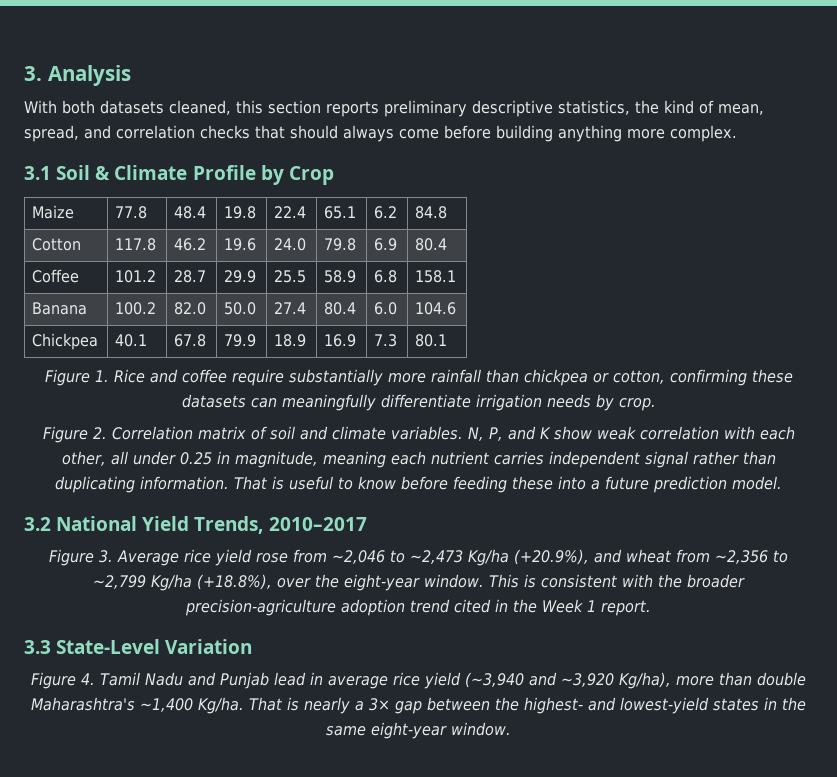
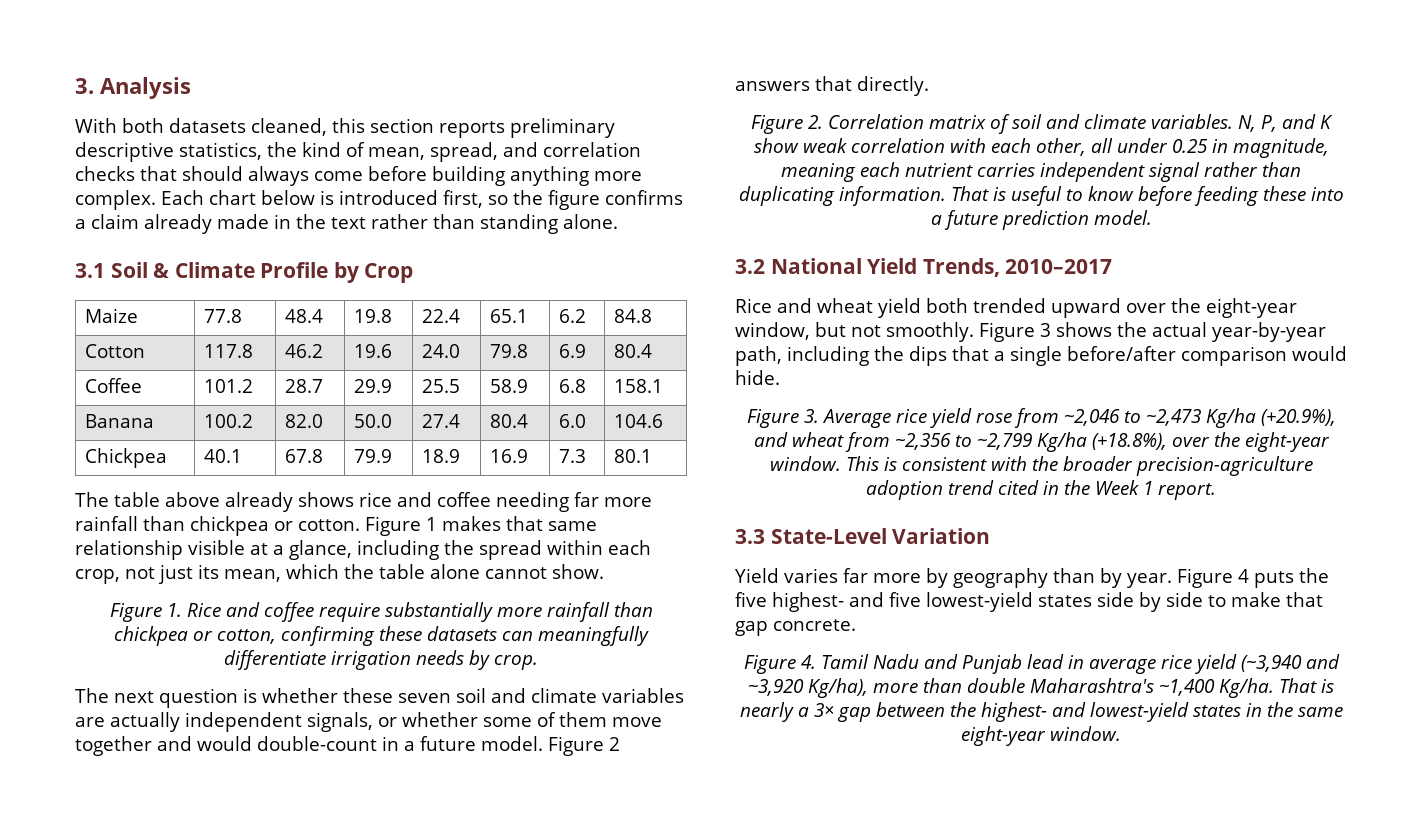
+ Each chart below is introduced first, so the figure confirms a claim already made in the text rather than standing alone.
+ The table above already shows rice and coffee needing far more rainfall than chickpea or cotton. Figure 1 makes that same relationship visible at a glance, including the spread within each crop, not just its mean, which the table alone cannot show.
+ The next question is whether these seven soil and climate variables are actually independent signals, or whether some of them move together and would double-count in a future model. Figure 2 answers that directly.
+ Rice and wheat yield both trended upward over the eight-year window, but not smoothly. Figure 3 shows the actual year-by-year path, including the dips that a single before/after comparison would hide.
+ Yield varies far more by geography than by year. Figure 4 puts the five highest- and five lowest-yield states side by side to make that gap concrete.

